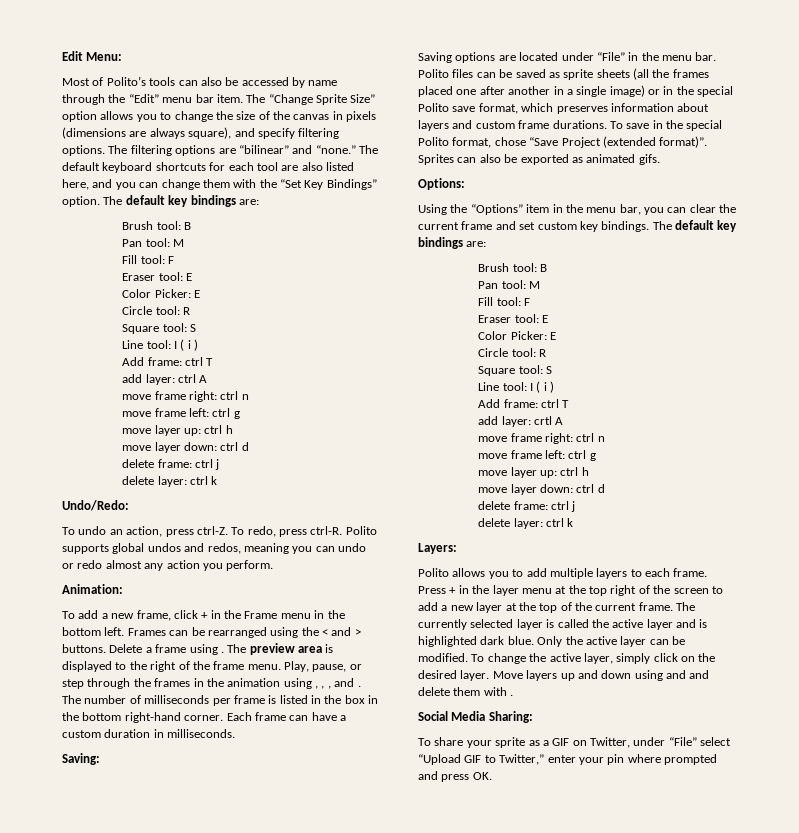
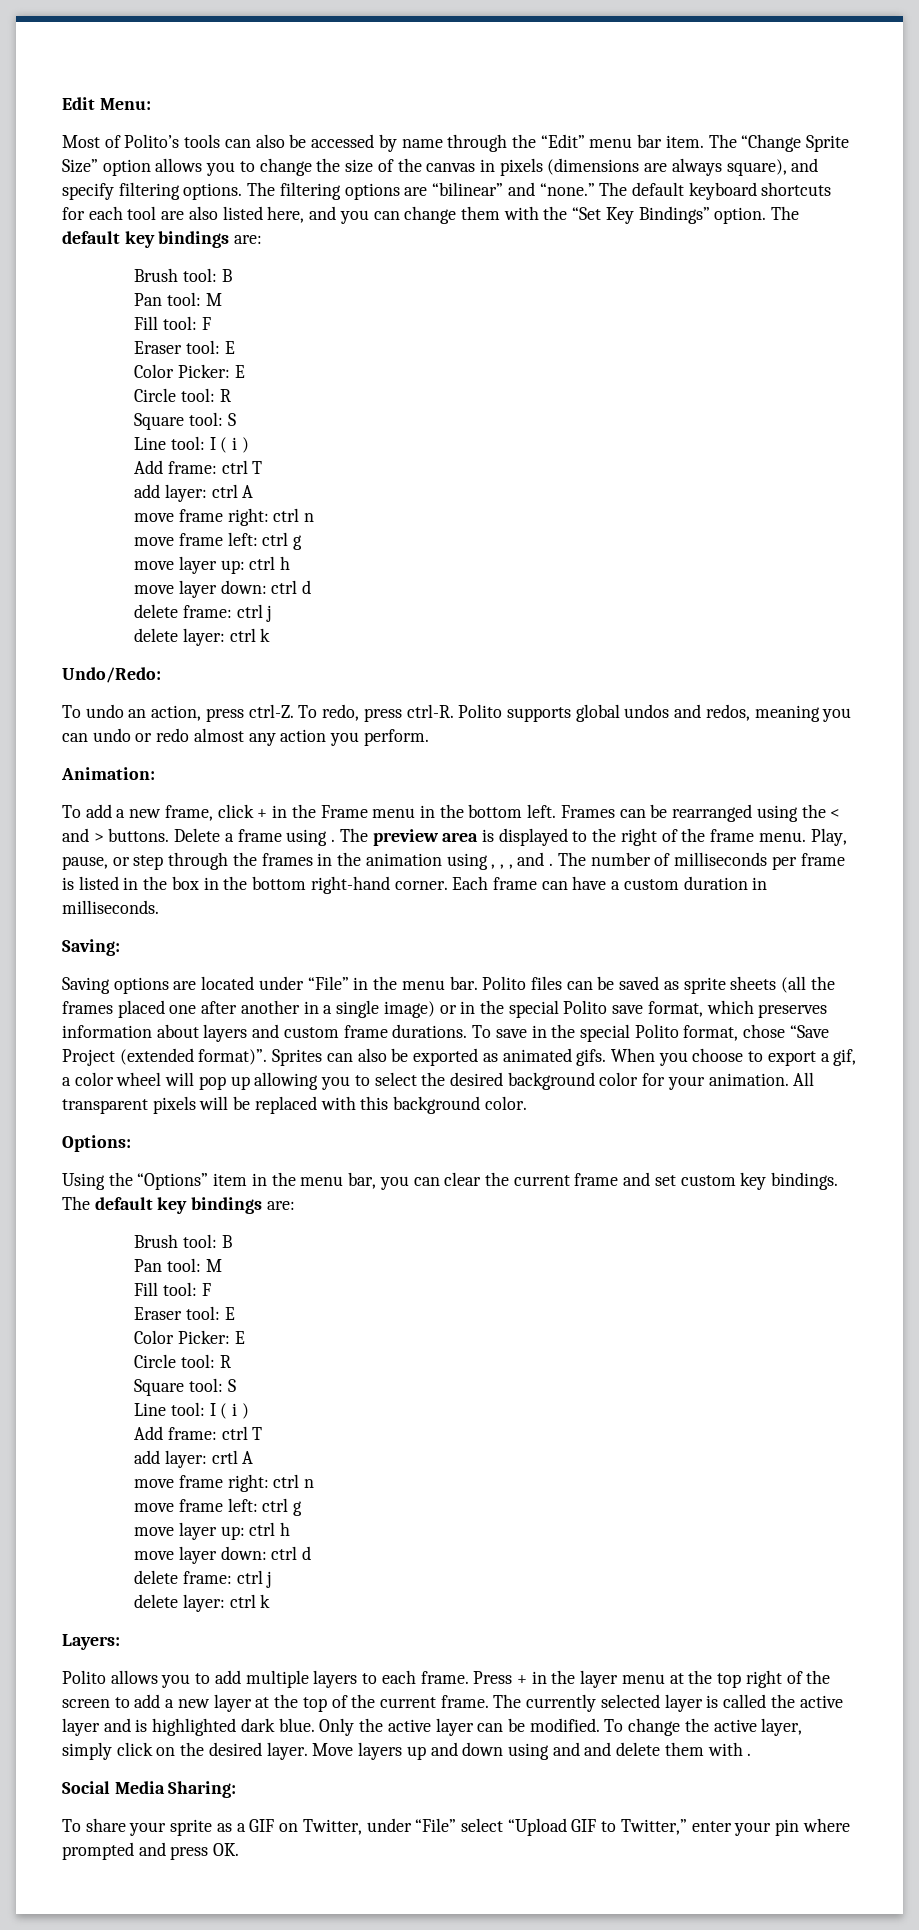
+ When you choose to export a gif, a color wheel will pop up allowing you to select the desired background color for your animation. All transparent pixels will be replaced with this background color.

